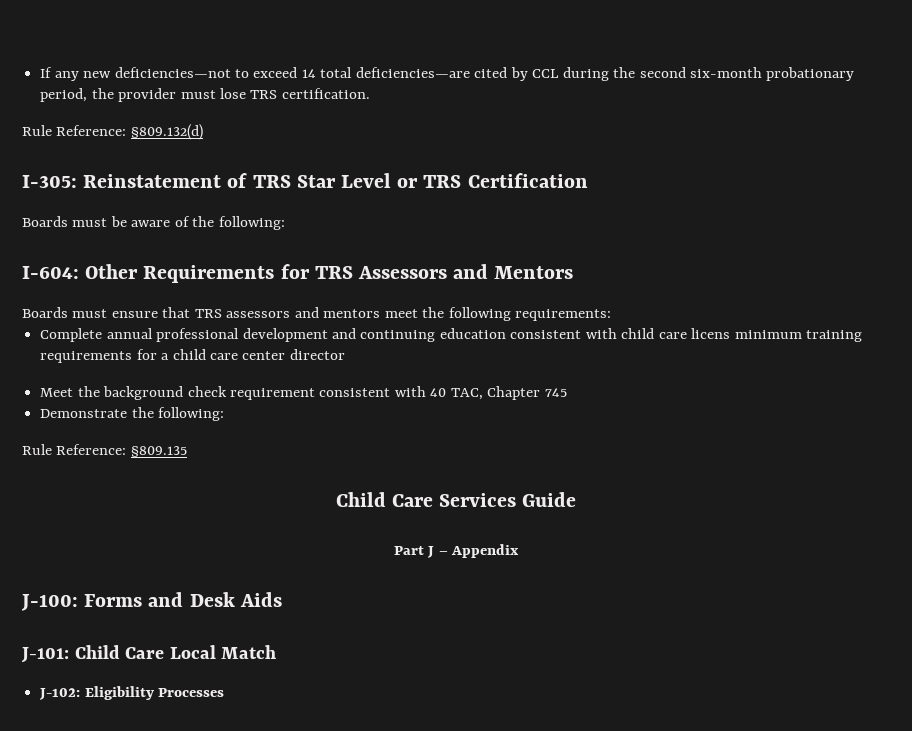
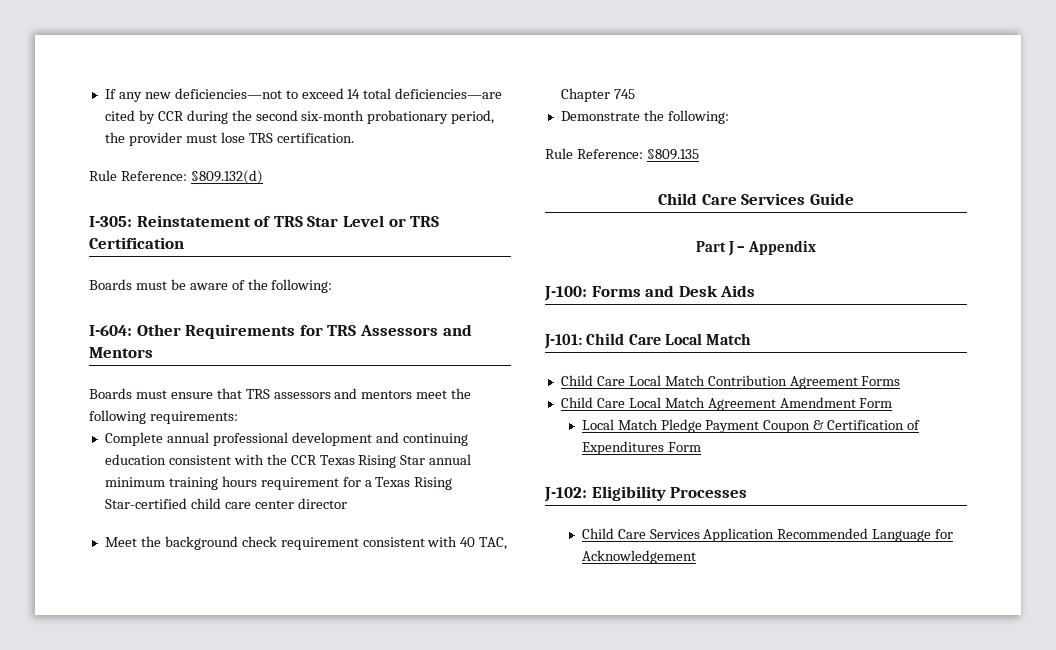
- If any new deficiencies—not to exceed 14 total deficiencies—are cited by CCL during the second six-month probationary period, the provider must lose TRS certification.
+ If any new deficiencies—not to exceed 14 total deficiencies—are cited by CCR during the second six-month probationary period, the provider must lose TRS certification.
- Complete annual professional development and continuing education consistent with child care licens minimum training requirements for a child care center director
+ Complete annual professional development and continuing education consistent with the CCR Texas Rising Star annual minimum training hours requirement for a Texas Rising Star-certified child care center director
+ Child Care Local Match Contribution Agreement Forms
+ Child Care Local Match Agreement Amendment Form
+ Local Match Pledge Payment Coupon & Certification of Expenditures Form
  J-102: Eligibility Processes
+ Child Care Services Application Recommended Language for Acknowledgement

